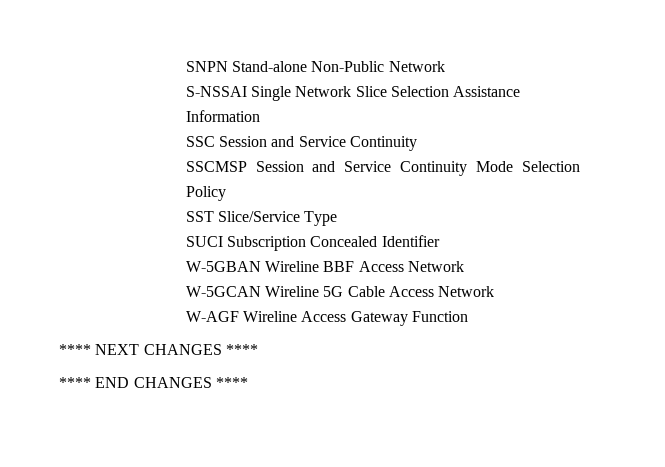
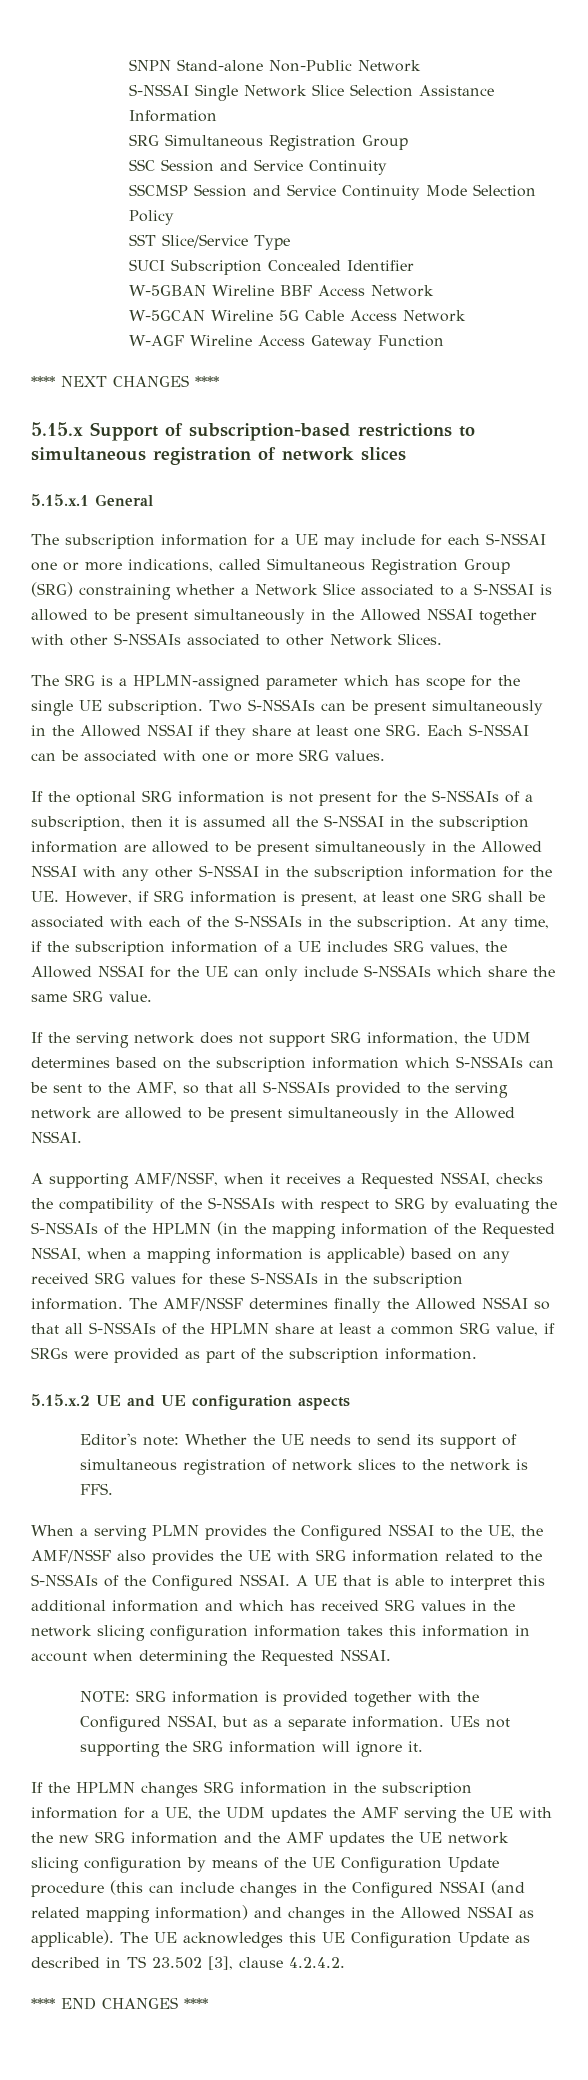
+ SRG Simultaneous Registration Group
+ 5.15.x Support of subscription-based restrictions to simultaneous registration of network slices
+ 5.15.x.1 General
+ The subscription information for a UE may include for each S-NSSAI one or more indications, called Simultaneous Registration Group (SRG) constraining whether a Network Slice associated to a S-NSSAI is allowed to be present simultaneously in the Allowed NSSAI together with other S-NSSAIs associated to other Network Slices.
+ The SRG is a HPLMN-assigned parameter which has scope for the single UE subscription. Two S-NSSAIs can be present simultaneously in the Allowed NSSAI if they share at least one SRG. Each S-NSSAI can be associated with one or more SRG values.
+ If the optional SRG information is not present for the S-NSSAIs of a subscription, then it is assumed all the S-NSSAI in the subscription information are allowed to be present simultaneously in the Allowed NSSAI with any other S-NSSAI in the subscription information for the UE. However, if SRG information is present, at least one SRG shall be associated with each of the S-NSSAIs in the subscription. At any time, if the subscription information of a UE includes SRG values, the Allowed NSSAI for the UE can only include S-NSSAIs which share the same SRG value.
+ If the serving network does not support SRG information, the UDM determines based on the subscription information which S-NSSAIs can be sent to the AMF, so that all S-NSSAIs provided to the serving network are allowed to be present simultaneously in the Allowed NSSAI.
+ A supporting AMF/NSSF, when it receives a Requested NSSAI, checks the compatibility of the S-NSSAIs with respect to SRG by evaluating the S-NSSAIs of the HPLMN (in the mapping information of the Requested NSSAI, when a mapping information is applicable) based on any received SRG values for these S-NSSAIs in the subscription information. The AMF/NSSF determines finally the Allowed NSSAI so that all S-NSSAIs of the HPLMN share at least a common SRG value, if SRGs were provided as part of the subscription information.
+ 5.15.x.2 UE and UE configuration aspects
+ Editor's note: Whether the UE needs to send its support of simultaneous registration of network slices to the network is FFS.
+ When a serving PLMN provides the Configured NSSAI to the UE, the AMF/NSSF also provides the UE with SRG information related to the S-NSSAIs of the Configured NSSAI. A UE that is able to interpret this additional information and which has received SRG values in the network slicing configuration information takes this information in account when determining the Requested NSSAI.
+ NOTE: SRG information is provided together with the Configured NSSAI, but as a separate information. UEs not supporting the SRG information will ignore it.
+ If the HPLMN changes SRG information in the subscription information for a UE, the UDM updates the AMF serving the UE with the new SRG information and the AMF updates the UE network slicing configuration by means of the UE Configuration Update procedure (this can include changes in the Configured NSSAI (and related mapping information) and changes in the Allowed NSSAI as applicable). The UE acknowledges this UE Configuration Update as described in TS 23.502 [3], clause 4.2.4.2.

